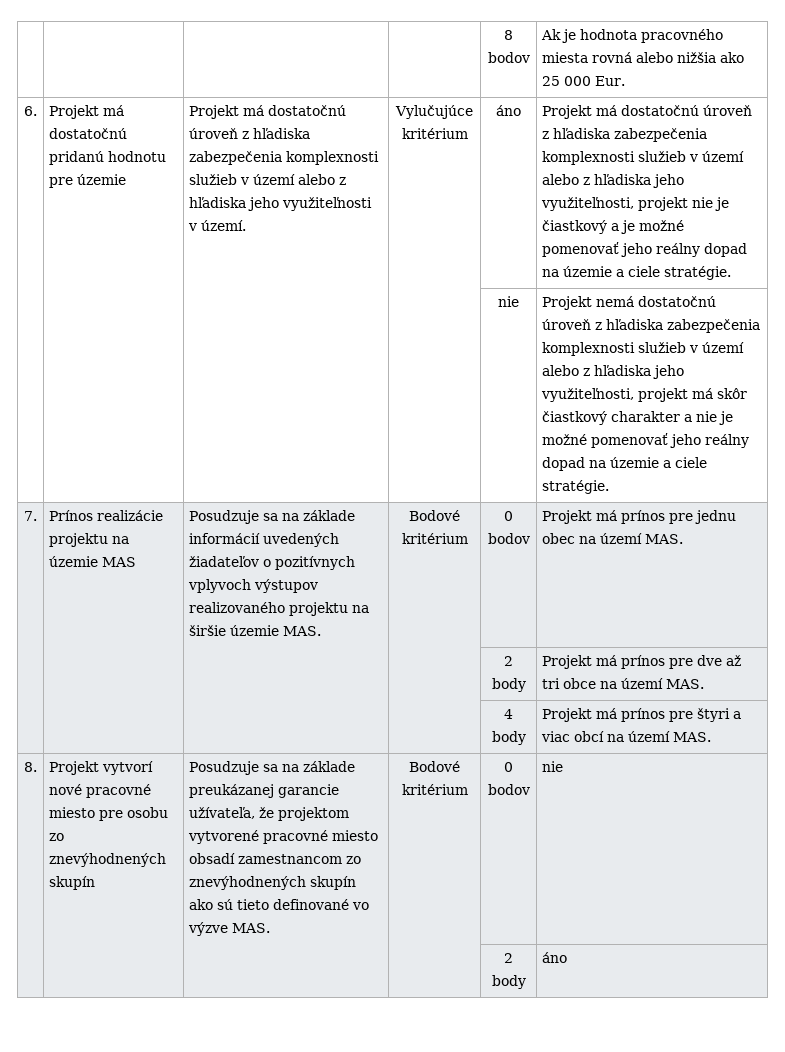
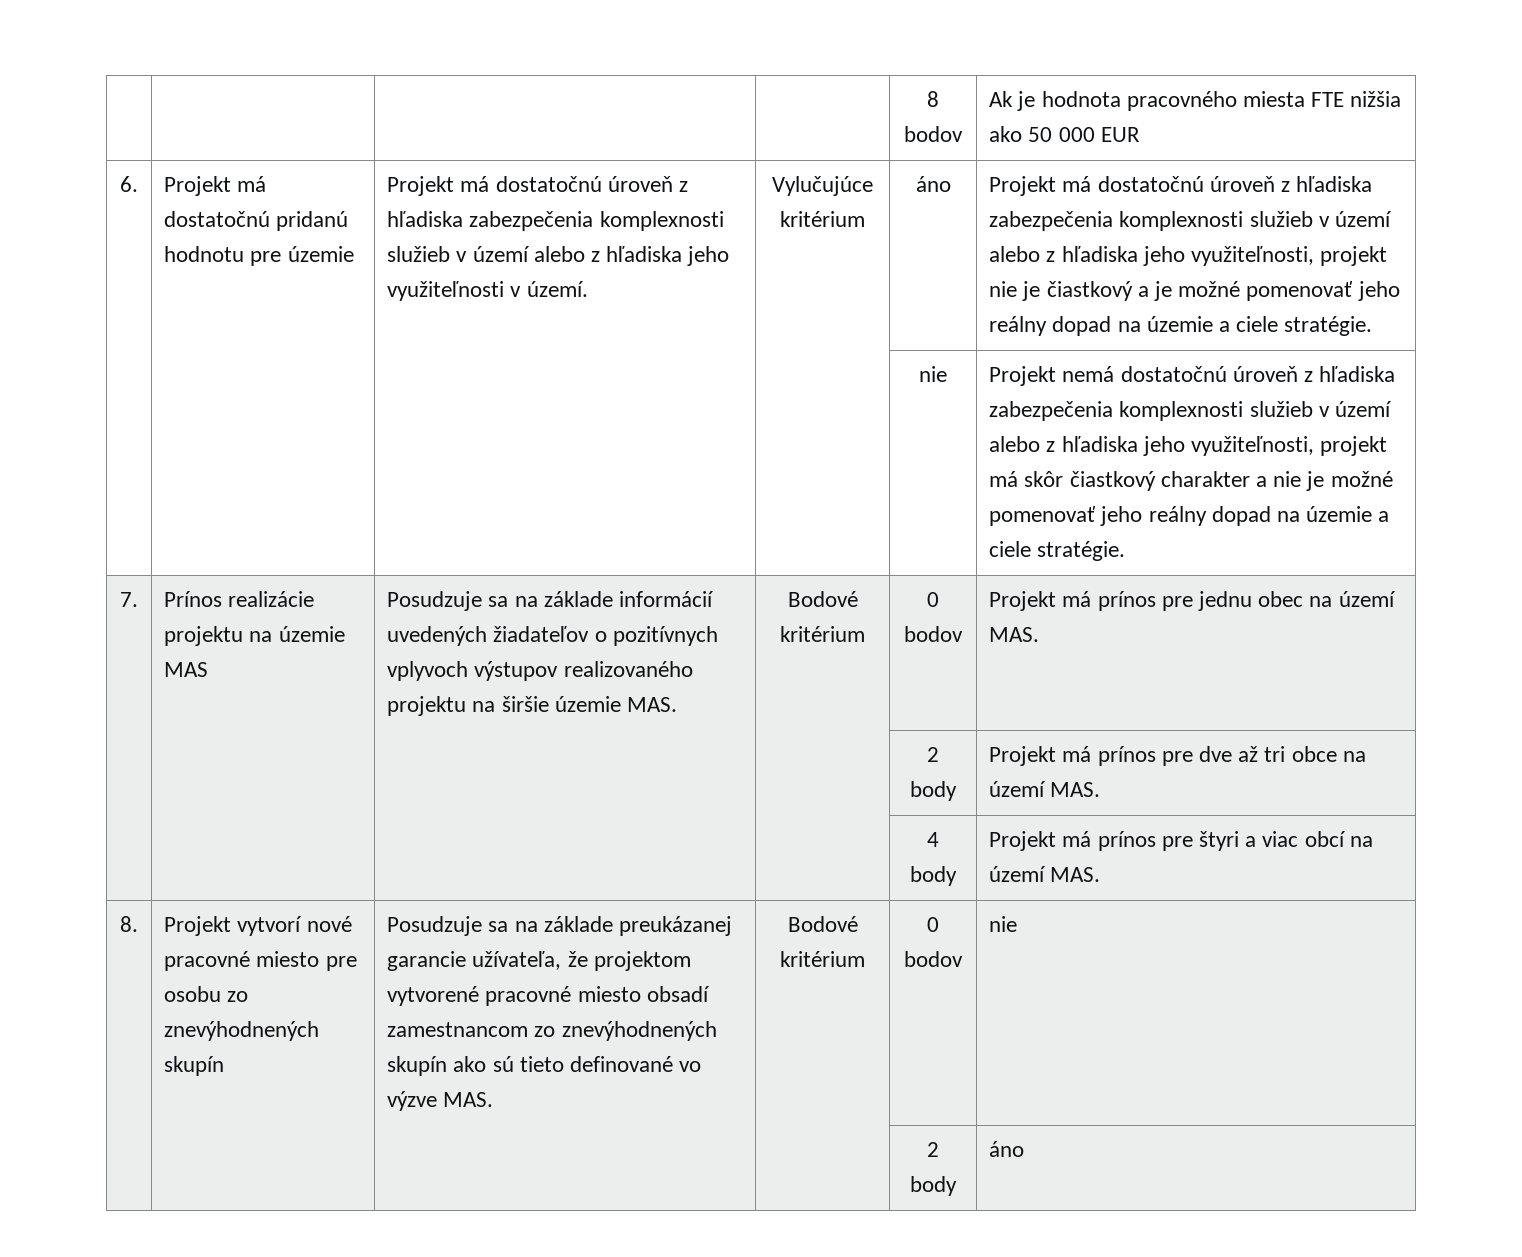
- | | | | 8 bodov | Ak je hodnota pracovného miesta rovná alebo nižšia ako 25 000 Eur.
+ | | | | 8 bodov | Ak je hodnota pracovného miesta FTE nižšia ako 50 000 EUR

